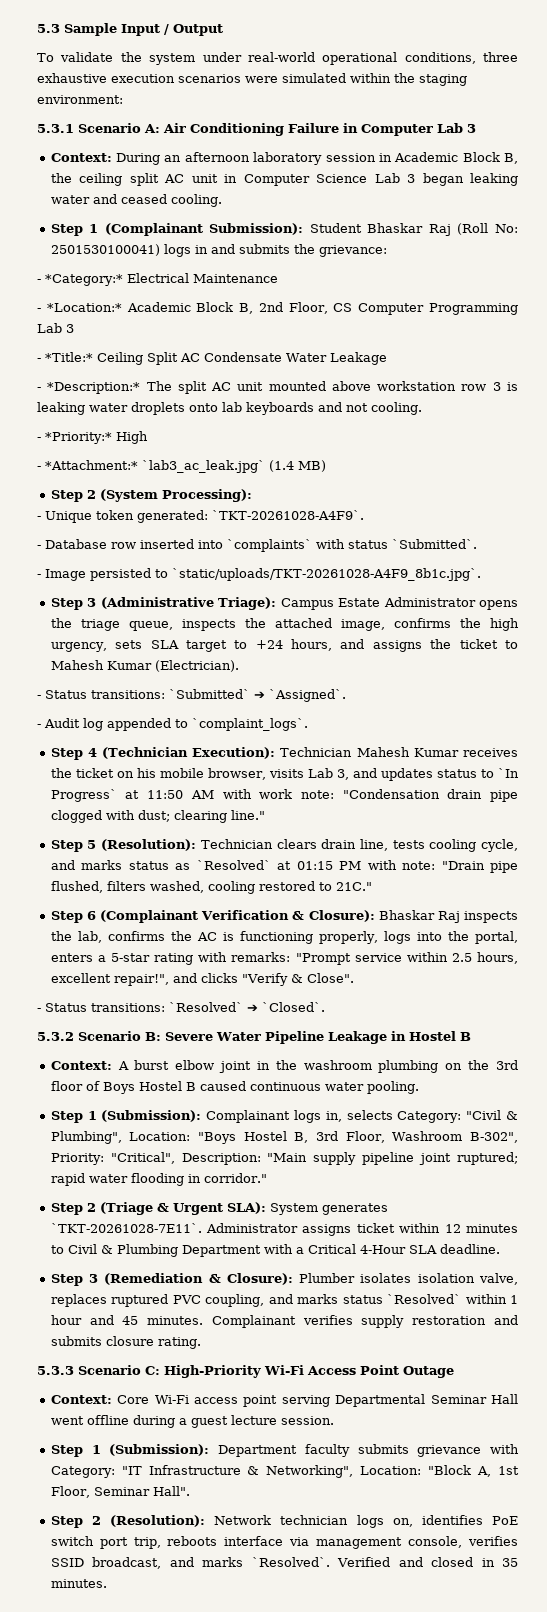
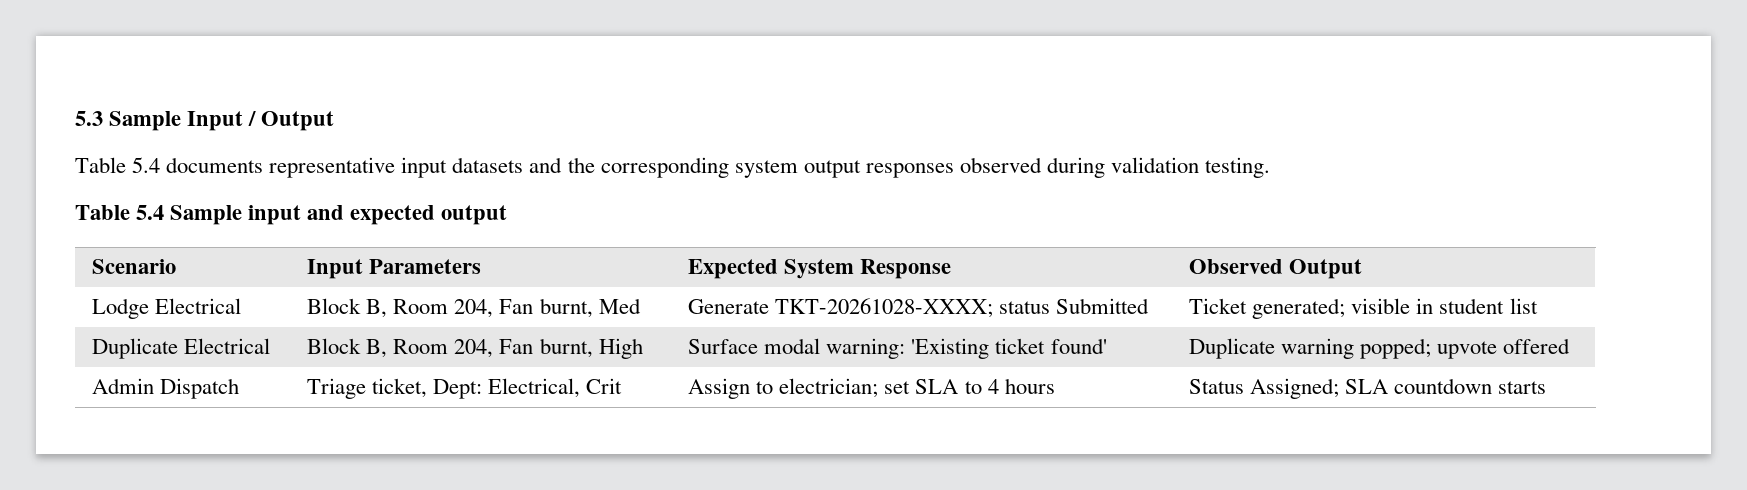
- To validate the system under real-world operational conditions, three exhaustive execution scenarios were simulated within the staging environment:
- 5.3.1 Scenario A: Air Conditioning Failure in Computer Lab 3
- Context: During an afternoon laboratory session in Academic Block B, the ceiling split AC unit in Computer Science Lab 3 began leaking water and ceased cooling.
- Step 1 (Complainant Submission): Student Bhaskar Raj (Roll No: 2501530100041) logs in and submits the grievance:
- - *Category:* Electrical Maintenance
- - *Location:* Academic Block B, 2nd Floor, CS Computer Programming Lab 3
- - *Title:* Ceiling Split AC Condensate Water Leakage
- - *Description:* The split AC unit mounted above workstation row 3 is leaking water droplets onto lab keyboards and not cooling.
- - *Priority:* High
- - *Attachment:* `lab3_ac_leak.jpg` (1.4 MB)
- Step 2 (System Processing):
- - Unique token generated: `TKT-20261028-A4F9`.
- - Database row inserted into `complaints` with status `Submitted`.
- - Image persisted to `static/uploads/TKT-20261028-A4F9_8b1c.jpg`.
- Step 3 (Administrative Triage): Campus Estate Administrator opens the triage queue, inspects the attached image, confirms the high urgency, sets SLA target to +24 hours, and assigns the ticket to Mahesh Kumar (Electrician).
- - Status transitions: `Submitted` ➔ `Assigned`.
- - Audit log appended to `complaint_logs`.
- Step 4 (Technician Execution): Technician Mahesh Kumar receives the ticket on his mobile browser, visits Lab 3, and updates status to `In Progress` at 11:50 AM with work note: "Condensation drain pipe clogged with dust; clearing line."
- Step 5 (Resolution): Technician clears drain line, tests cooling cycle, and marks status as `Resolved` at 01:15 PM with note: "Drain pipe flushed, filters washed, cooling restored to 21C."
- Step 6 (Complainant Verification & Closure): Bhaskar Raj inspects the lab, confirms the AC is functioning properly, logs into the portal, enters a 5-star rating with remarks: "Prompt service within 2.5 hours, excellent repair!", and clicks "Verify & Close".
- - Status transitions: `Resolved` ➔ `Closed`.
- 5.3.2 Scenario B: Severe Water Pipeline Leakage in Hostel B
- Context: A burst elbow joint in the washroom plumbing on the 3rd floor of Boys Hostel B caused continuous water pooling.
- Step 1 (Submission): Complainant logs in, selects Category: "Civil & Plumbing", Location: "Boys Hostel B, 3rd Floor, Washroom B-302", Priority: "Critical", Description: "Main supply pipeline joint ruptured; rapid water flooding in corridor."
- Step 2 (Triage & Urgent SLA): System generates `TKT-20261028-7E11`. Administrator assigns ticket within 12 minutes to Civil & Plumbing Department with a Critical 4-Hour SLA deadline.
- Step 3 (Remediation & Closure): Plumber isolates isolation valve, replaces ruptured PVC coupling, and marks status `Resolved` within 1 hour and 45 minutes. Complainant verifies supply restoration and submits closure rating.
- 5.3.3 Scenario C: High-Priority Wi-Fi Access Point Outage
- Context: Core Wi-Fi access point serving Departmental Seminar Hall went offline during a guest lecture session.
- Step 1 (Submission): Department faculty submits grievance with Category: "IT Infrastructure & Networking", Location: "Block A, 1st Floor, Seminar Hall".
- Step 2 (Resolution): Network technician logs on, identifies PoE switch port trip, reboots interface via management console, verifies SSID broadcast, and marks `Resolved`. Verified and closed in 35 minutes.
+ Table 5.4 documents representative input datasets and the corresponding system output responses observed during validation testing.
+ Table 5.4 Sample input and expected output
+ Scenario | Input Parameters | Expected System Response | Observed Output
+ Lodge Electrical | Block B, Room 204, Fan burnt, Med | Generate TKT-20261028-XXXX; status Submitted | Ticket generated; visible in student list
+ Duplicate Electrical | Block B, Room 204, Fan burnt, High | Surface modal warning: 'Existing ticket found' | Duplicate warning popped; upvote offered
+ Admin Dispatch | Triage ticket, Dept: Electrical, Crit | Assign to electrician; set SLA to 4 hours | Status Assigned; SLA countdown starts

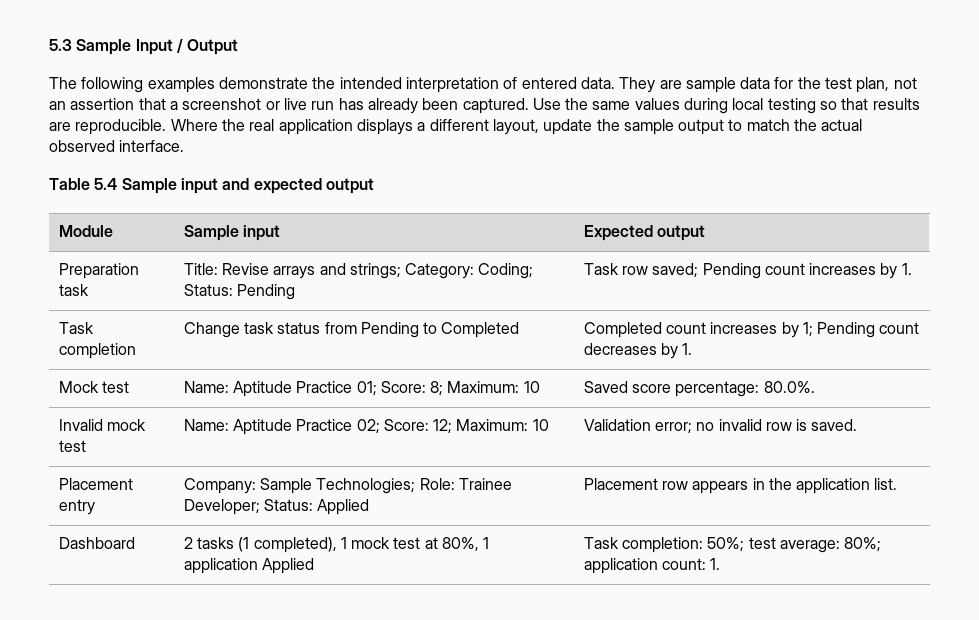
- Table 5.4 documents representative input datasets and the corresponding system output responses observed during validation testing.
+ The following examples demonstrate the intended interpretation of entered data. They are sample data for the test plan, not an assertion that a screenshot or live run has already been captured. Use the same values during local testing so that results are reproducible. Where the real application displays a different layout, update the sample output to match the actual observed interface.
- Scenario | Input Parameters | Expected System Response | Observed Output
- Lodge Electrical | Block B, Room 204, Fan burnt, Med | Generate TKT-20261028-XXXX; status Submitted | Ticket generated; visible in student list
- Duplicate Electrical | Block B, Room 204, Fan burnt, High | Surface modal warning: 'Existing ticket found' | Duplicate warning popped; upvote offered
- Admin Dispatch | Triage ticket, Dept: Electrical, Crit | Assign to electrician; set SLA to 4 hours | Status Assigned; SLA countdown starts
+ Module | Sample input | Expected output
+ Preparation task | Title: Revise arrays and strings; Category: Coding; Status: Pending | Task row saved; Pending count increases by 1.
+ Task completion | Change task status from Pending to Completed | Completed count increases by 1; Pending count decreases by 1.
+ Mock test | Name: Aptitude Practice 01; Score: 8; Maximum: 10 | Saved score percentage: 80.0%.
+ Invalid mock test | Name: Aptitude Practice 02; Score: 12; Maximum: 10 | Validation error; no invalid row is saved.
+ Placement entry | Company: Sample Technologies; Role: Trainee Developer; Status: Applied | Placement row appears in the application list.
+ Dashboard | 2 tasks (1 completed), 1 mock test at 80%, 1 application Applied | Task completion: 50%; test average: 80%; application count: 1.

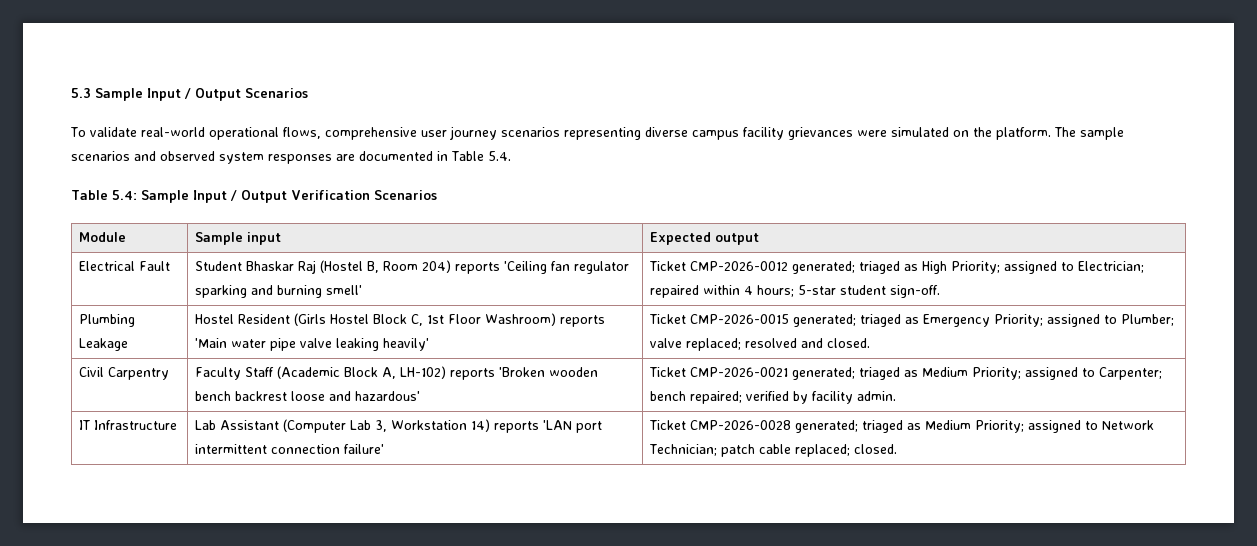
- 5.3 Sample Input / Output
- The following examples demonstrate the intended interpretation of entered data. They are sample data for the test plan, not an assertion that a screenshot or live run has already been captured. Use the same values during local testing so that results are reproducible. Where the real application displays a different layout, update the sample output to match the actual observed interface.
- Table 5.4 Sample input and expected output
+ 5.3 Sample Input / Output Scenarios
+ To validate real-world operational flows, comprehensive user journey scenarios representing diverse campus facility grievances were simulated on the platform. The sample scenarios and observed system responses are documented in Table 5.4.
+ Table 5.4: Sample Input / Output Verification Scenarios
- Preparation task | Title: Revise arrays and strings; Category: Coding; Status: Pending | Task row saved; Pending count increases by 1.
- Task completion | Change task status from Pending to Completed | Completed count increases by 1; Pending count decreases by 1.
- Mock test | Name: Aptitude Practice 01; Score: 8; Maximum: 10 | Saved score percentage: 80.0%.
- Invalid mock test | Name: Aptitude Practice 02; Score: 12; Maximum: 10 | Validation error; no invalid row is saved.
- Placement entry | Company: Sample Technologies; Role: Trainee Developer; Status: Applied | Placement row appears in the application list.
- Dashboard | 2 tasks (1 completed), 1 mock test at 80%, 1 application Applied | Task completion: 50%; test average: 80%; application count: 1.
+ Electrical Fault | Student Bhaskar Raj (Hostel B, Room 204) reports 'Ceiling fan regulator sparking and burning smell' | Ticket CMP-2026-0012 generated; triaged as High Priority; assigned to Electrician; repaired within 4 hours; 5-star student sign-off.
+ Plumbing Leakage | Hostel Resident (Girls Hostel Block C, 1st Floor Washroom) reports 'Main water pipe valve leaking heavily' | Ticket CMP-2026-0015 generated; triaged as Emergency Priority; assigned to Plumber; valve replaced; resolved and closed.
+ Civil Carpentry | Faculty Staff (Academic Block A, LH-102) reports 'Broken wooden bench backrest loose and hazardous' | Ticket CMP-2026-0021 generated; triaged as Medium Priority; assigned to Carpenter; bench repaired; verified by facility admin.
+ IT Infrastructure | Lab Assistant (Computer Lab 3, Workstation 14) reports 'LAN port intermittent connection failure' | Ticket CMP-2026-0028 generated; triaged as Medium Priority; assigned to Network Technician; patch cable replaced; closed.

